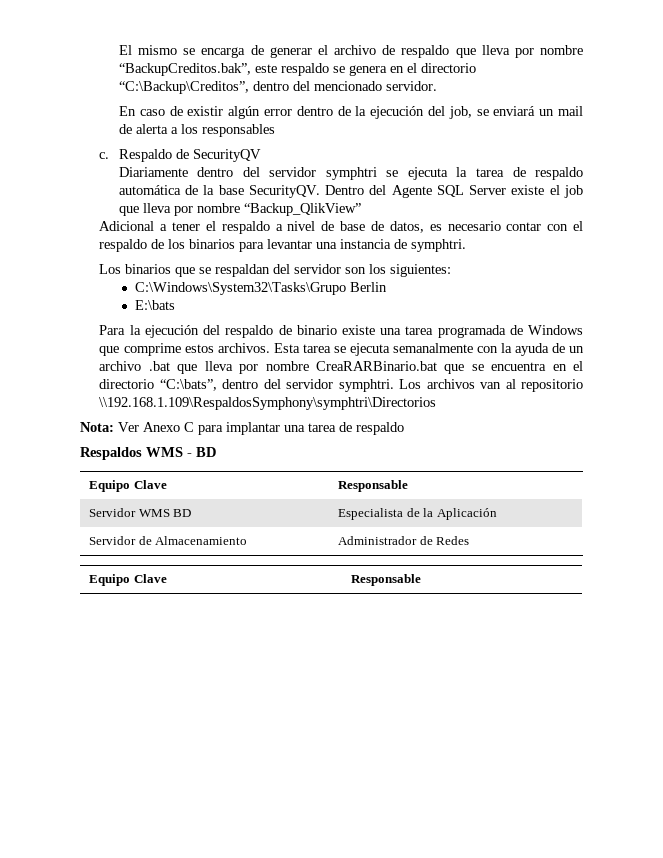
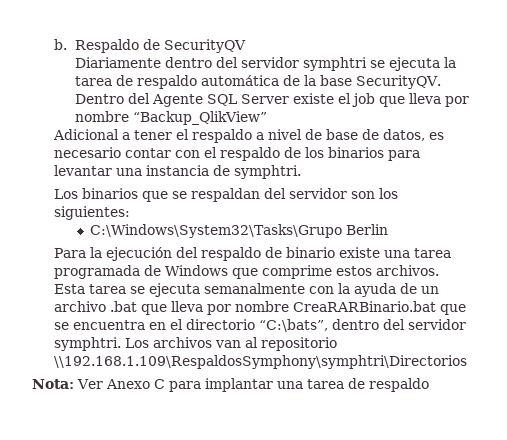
- El mismo se encarga de generar el archivo de respaldo que lleva por nombre “BackupCreditos.bak”, este respaldo se genera en el directorio “C:\Backup\Creditos”, dentro del mencionado servidor.
- En caso de existir algún error dentro de la ejecución del job, se enviará un mail de alerta a los responsables
- c.
+ b.
- E:\bats
- Respaldos WMS - BD
- Equipo Clave | Responsable
- Servidor WMS BD | Especialista de la Aplicación
- Servidor de Almacenamiento | Administrador de Redes
- Equipo Clave | Responsable

